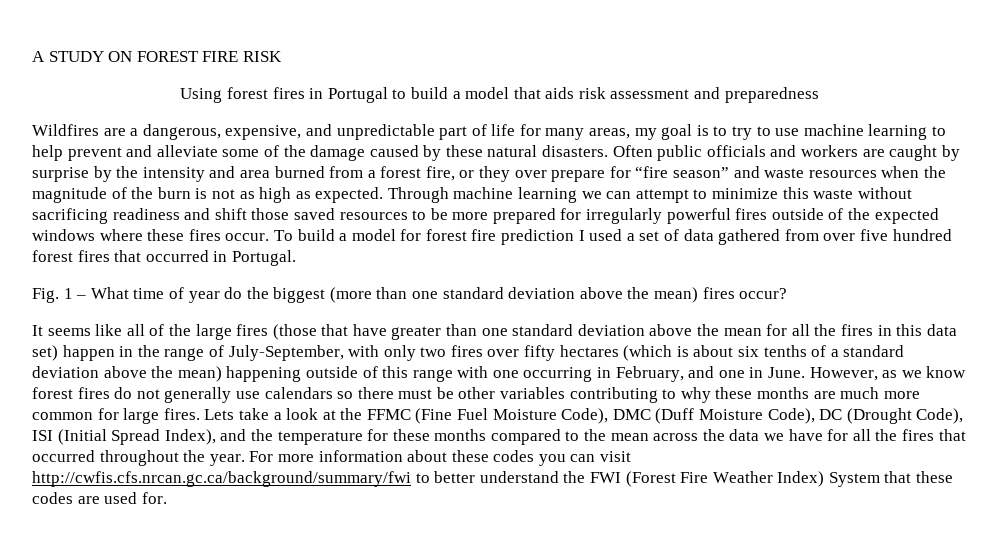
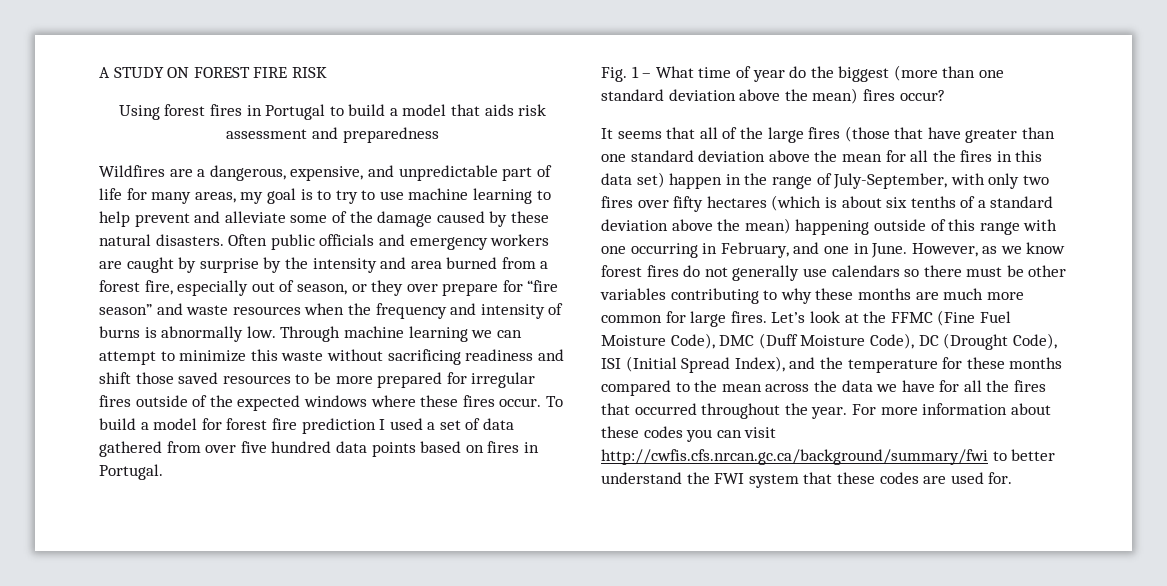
- Often public officials and workers are caught by surprise by the intensity and area burned from a forest fire, or they over prepare for “fire season” and waste resources when the magnitude of the burn is not as high as expected.
+ Often public officials and emergency workers are caught by surprise by the intensity and area burned from a forest fire, especially out of season, or they over prepare for “fire season” and waste resources when the frequency and intensity of burns is abnormally low.
- Through machine learning we can attempt to minimize this waste without sacrificing readiness and shift those saved resources to be more prepared for irregularly powerful fires outside of the expected windows where these fires occur.
+ Through machine learning we can attempt to minimize this waste without sacrificing readiness and shift those saved resources to be more prepared for irregular fires outside of the expected windows where these fires occur.
- To build a model for forest fire prediction I used a set of data gathered from over five hundred forest fires that occurred in Portugal.
+ To build a model for forest fire prediction I used a set of data gathered from over five hundred data points based on fires in Portugal.
- It seems like all of the large fires (those that have greater than one standard deviation above the mean for all the fires in this data set) happen in the range of July-September, with only two fires over fifty hectares (which is about six tenths of a standard deviation above the mean) happening outside of this range with one occurring in February, and one in June.
+ It seems that all of the large fires (those that have greater than one standard deviation above the mean for all the fires in this data set) happen in the range of July-September, with only two fires over fifty hectares (which is about six tenths of a standard deviation above the mean) happening outside of this range with one occurring in February, and one in June.
- Lets take a look at the FFMC (Fine Fuel Moisture Code), DMC (Duff Moisture Code), DC (Drought Code), ISI (Initial Spread Index), and the temperature for these months compared to the mean across the data we have for all the fires that occurred throughout the year.
+ Let’s look at the FFMC (Fine Fuel Moisture Code), DMC (Duff Moisture Code), DC (Drought Code), ISI (Initial Spread Index), and the temperature for these months compared to the mean across the data we have for all the fires that occurred throughout the year.
- For more information about these codes you can visit http://cwfis.cfs.nrcan.gc.ca/background/summary/fwi to better understand the FWI (Forest Fire Weather Index) System that these codes are used for.
+ For more information about these codes you can visit http://cwfis.cfs.nrcan.gc.ca/background/summary/fwi to better understand the FWI system that these codes are used for.

